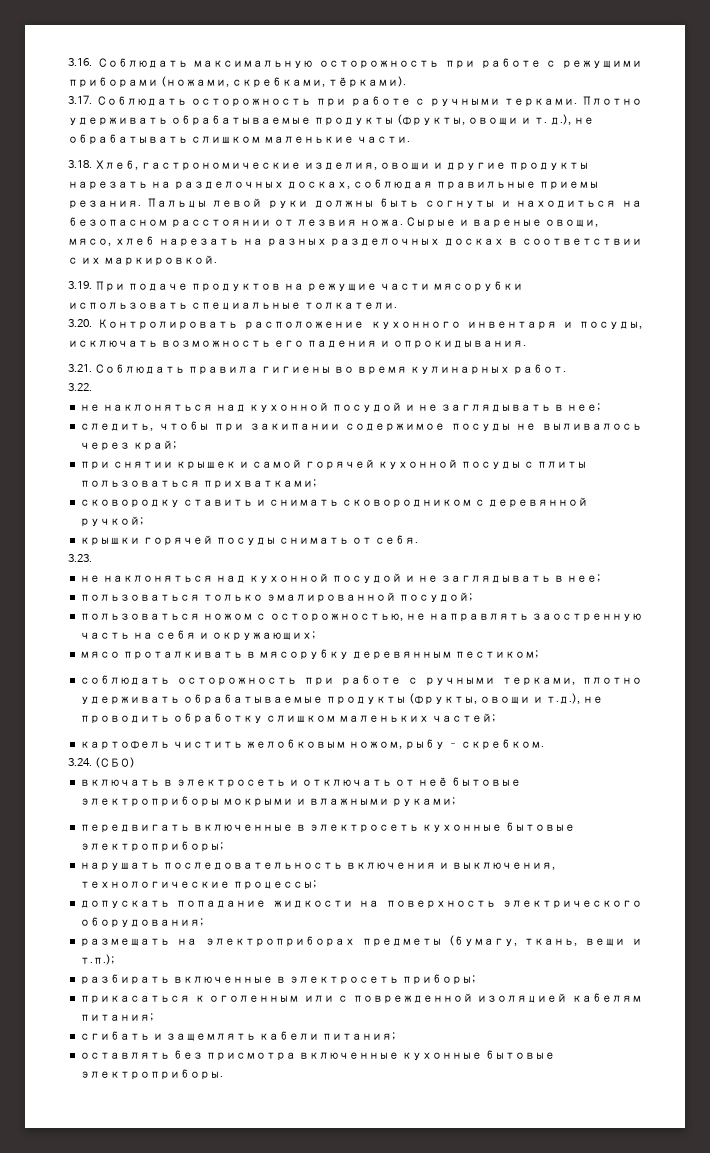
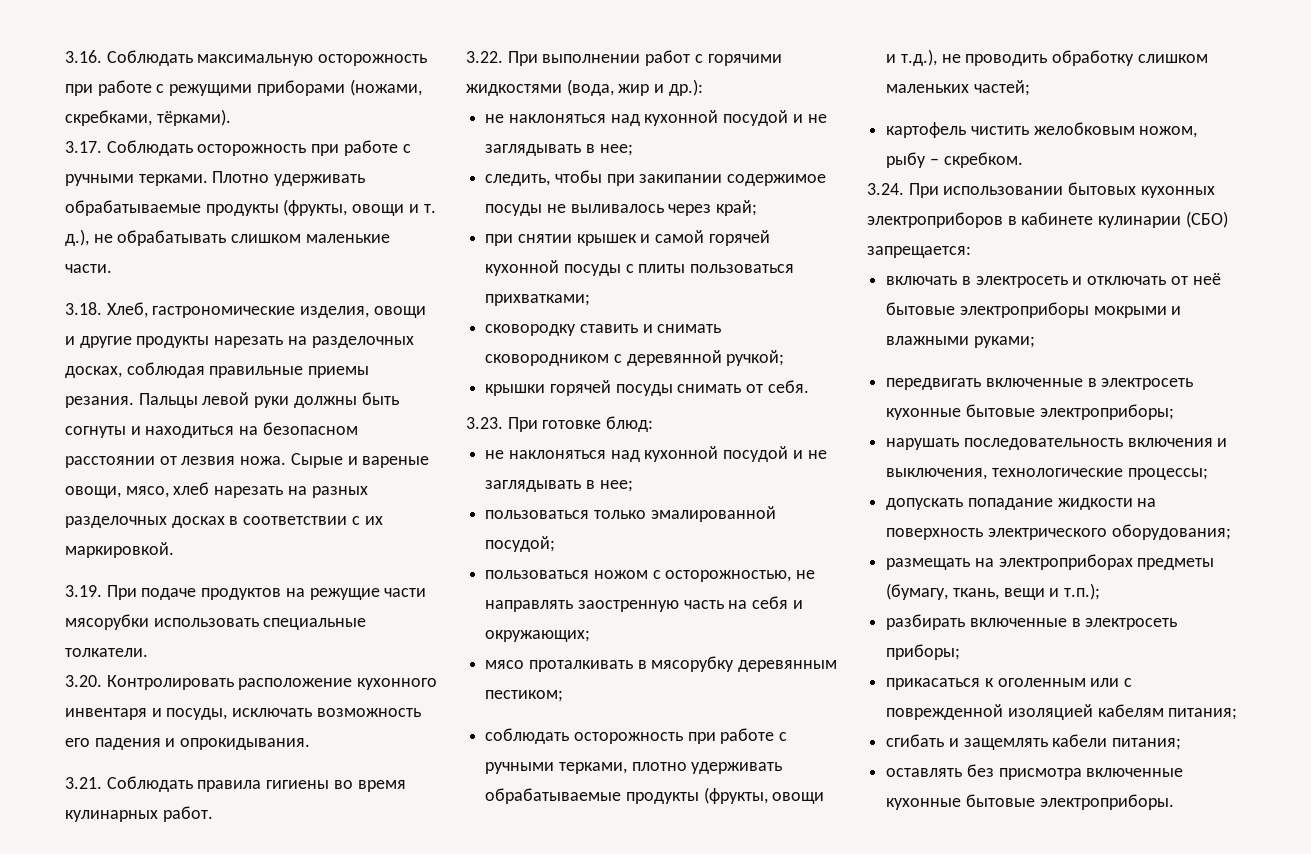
- 3.22.
+ 3.22. При выполнении работ с горячими жидкостями (вода, жир и др.):
- 3.23.
+ 3.23. При готовке блюд:
- 3.24. (СБО)
+ 3.24. При использовании бытовых кухонных электроприборов в кабинете кулинарии (СБО) запрещается:

